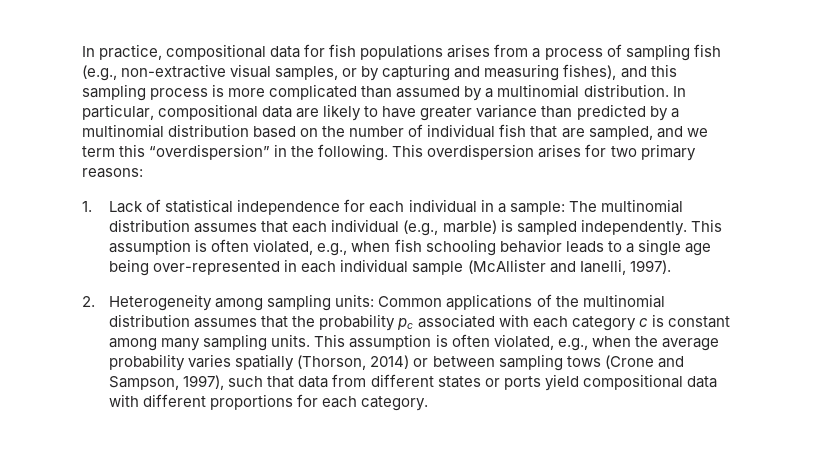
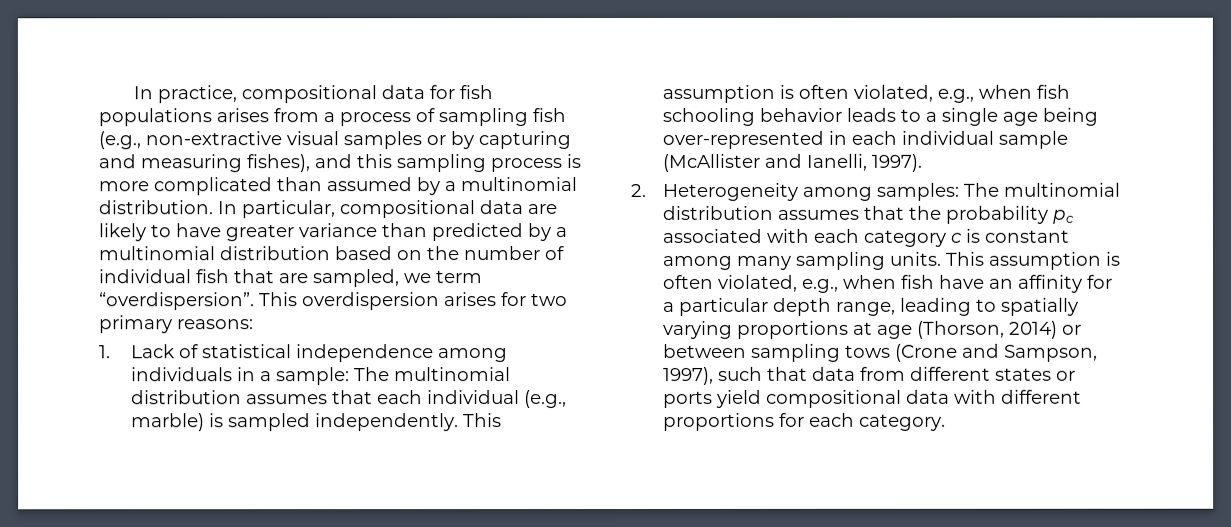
- In practice, compositional data for fish populations arises from a process of sampling fish (e.g., non-extractive visual samples, or by capturing and measuring fishes), and this sampling process is more complicated than assumed by a multinomial distribution.
+ In practice, compositional data for fish populations arises from a process of sampling fish (e.g., non-extractive visual samples or by capturing and measuring fishes), and this sampling process is more complicated than assumed by a multinomial distribution.
- In particular, compositional data are likely to have greater variance than predicted by a multinomial distribution based on the number of individual fish that are sampled, and we term this “overdispersion” in the following.
+ In particular, compositional data are likely to have greater variance than predicted by a multinomial distribution based on the number of individual fish that are sampled, we term “overdispersion”.
- 1. Lack of statistical independence for each individual in a sample: The multinomial distribution assumes that each individual (e.g., marble) is sampled independently.
+ 1. Lack of statistical independence among individuals in a sample: The multinomial distribution assumes that each individual (e.g., marble) is sampled independently.
- 2. Heterogeneity among sampling units: Common applications of the multinomial distribution assumes that the probability pc associated with each category c is constant among many sampling units.
+ 2. Heterogeneity among samples: The multinomial distribution assumes that the probability pc associated with each category c is constant among many sampling units.
- This assumption is often violated, e.g., when the average probability varies spatially (Thorson, 2014) or between sampling tows (Crone and Sampson, 1997), such that data from different states or ports yield compositional data with different proportions for each category.
+ This assumption is often violated, e.g., when fish have an affinity for a particular depth range, leading to spatially varying proportions at age (Thorson, 2014) or between sampling tows (Crone and Sampson, 1997), such that data from different states or ports yield compositional data with different proportions for each category.

